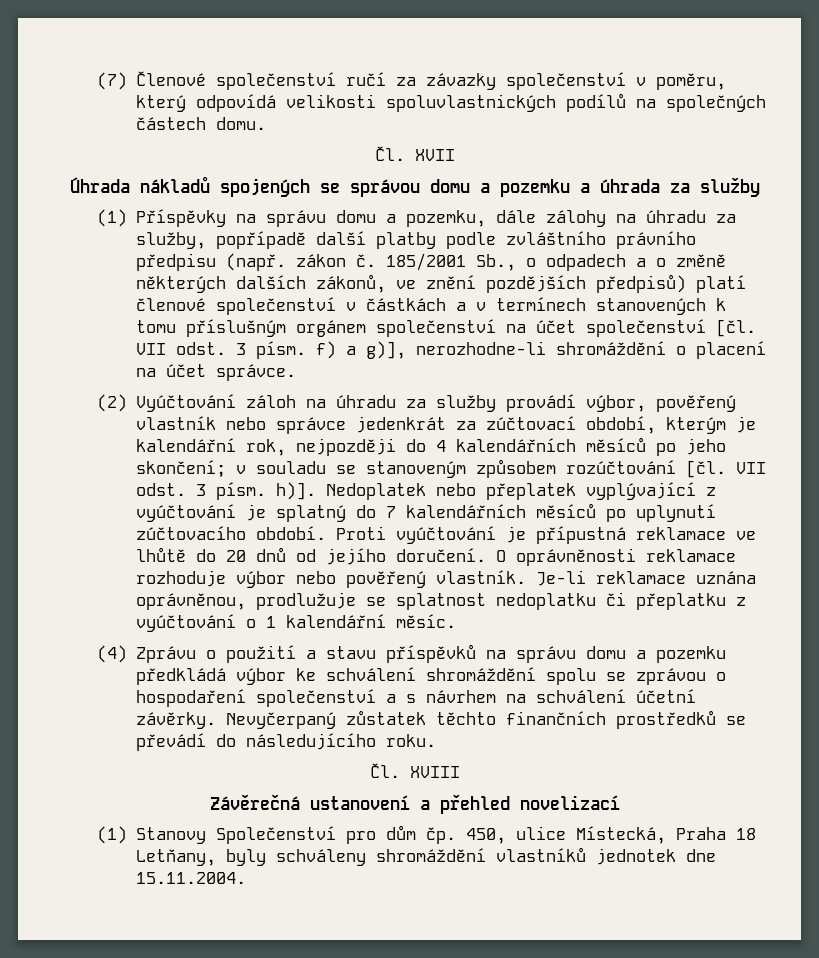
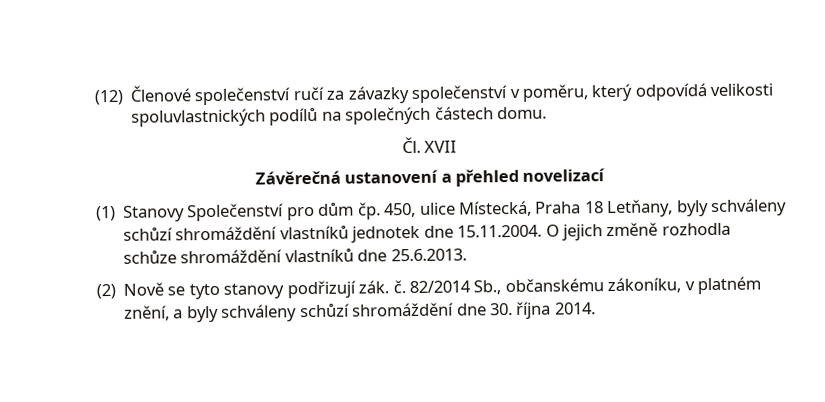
- (7) Členové společenství ručí za závazky společenství v poměru, který odpovídá velikosti spoluvlastnických podílů na společných částech domu.
+ (12) Členové společenství ručí za závazky společenství v poměru, který odpovídá velikosti spoluvlastnických podílů na společných částech domu.
- Úhrada nákladů spojených se správou domu a pozemku a úhrada za služby
- (1) Příspěvky na správu domu a pozemku, dále zálohy na úhradu za služby, popřípadě další platby podle zvláštního právního předpisu (např. zákon č. 185/2001 Sb., o odpadech a o změně některých dalších zákonů, ve znění pozdějších předpisů) platí členové společenství v částkách a v termínech stanovených k tomu příslušným orgánem společenství na účet společenství [čl. VII odst. 3 písm. f) a g)], nerozhodne-li shromáždění o placení na účet správce.
- (2) Vyúčtování záloh na úhradu za služby provádí výbor, pověřený vlastník nebo správce jedenkrát za zúčtovací období, kterým je kalendářní rok, nejpozději do 4 kalendářních měsíců po jeho skončení; v souladu se stanoveným způsobem rozúčtování [čl. VII odst. 3 písm. h)]. Nedoplatek nebo přeplatek vyplývající z vyúčtování je splatný do 7 kalendářních měsíců po uplynutí zúčtovacího období. Proti vyúčtování je přípustná reklamace ve lhůtě do 20 dnů od jejího doručení. O oprávněnosti reklamace rozhoduje výbor nebo pověřený vlastník. Je-li reklamace uznána oprávněnou, prodlužuje se splatnost nedoplatku či přeplatku z vyúčtování o 1 kalendářní měsíc.
- (4) Zprávu o použití a stavu příspěvků na správu domu a pozemku předkládá výbor ke schválení shromáždění spolu se zprávou o hospodaření společenství a s návrhem na schválení účetní závěrky. Nevyčerpaný zůstatek těchto finančních prostředků se převádí do následujícího roku.
- Čl. XVIII
- 450, ulice Místecká, Praha 18 Letňany, byly schváleny shromáždění vlastníků jednotek dne 15.11.2004.
+ 450, ulice Místecká, Praha 18 Letňany, byly schváleny schůzí shromáždění vlastníků jednotek dne 15.11.2004. O jejich změně rozhodla schůze shromáždění vlastníků dne 25.6.2013.
+ (2) Nově se tyto stanovy podřizují zák. č. 82/2014 Sb., občanskému zákoníku, v platném znění, a byly schváleny schůzí shromáždění dne 30. října 2014.

